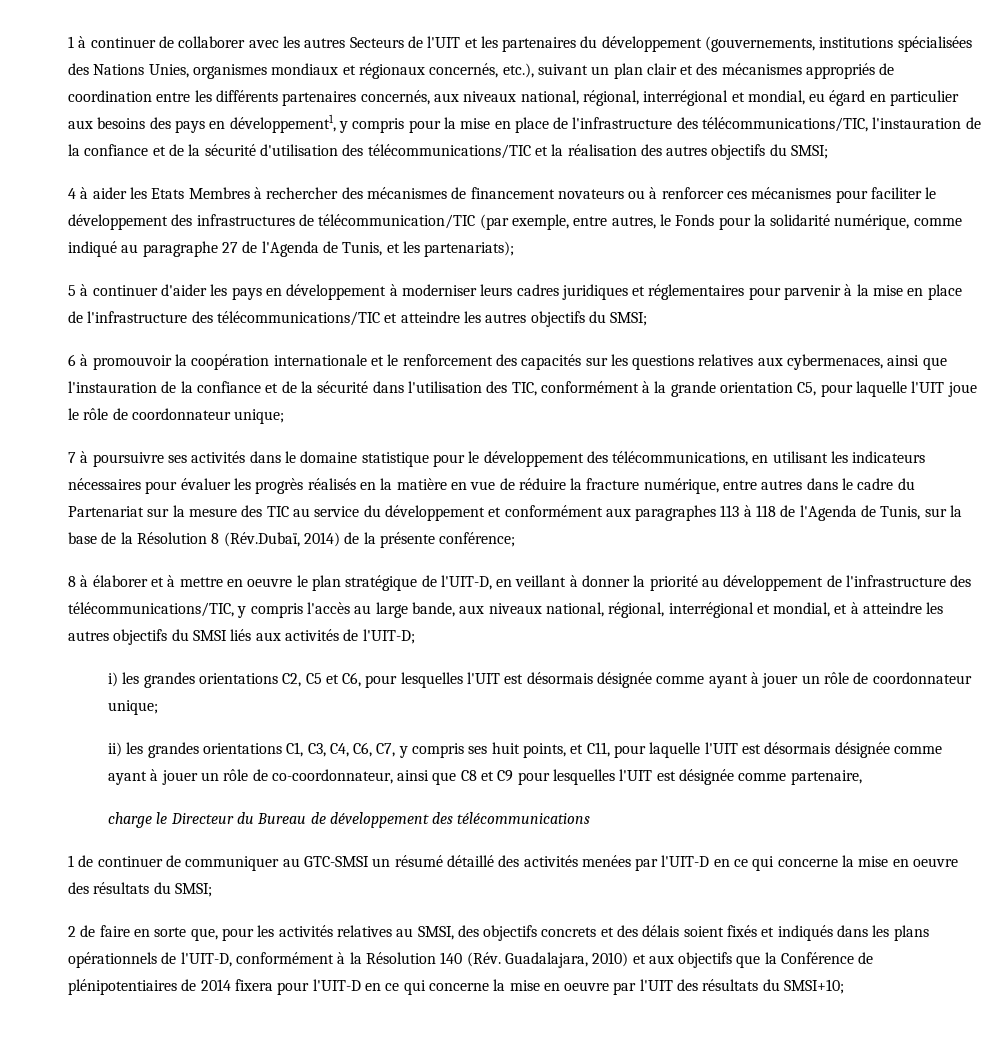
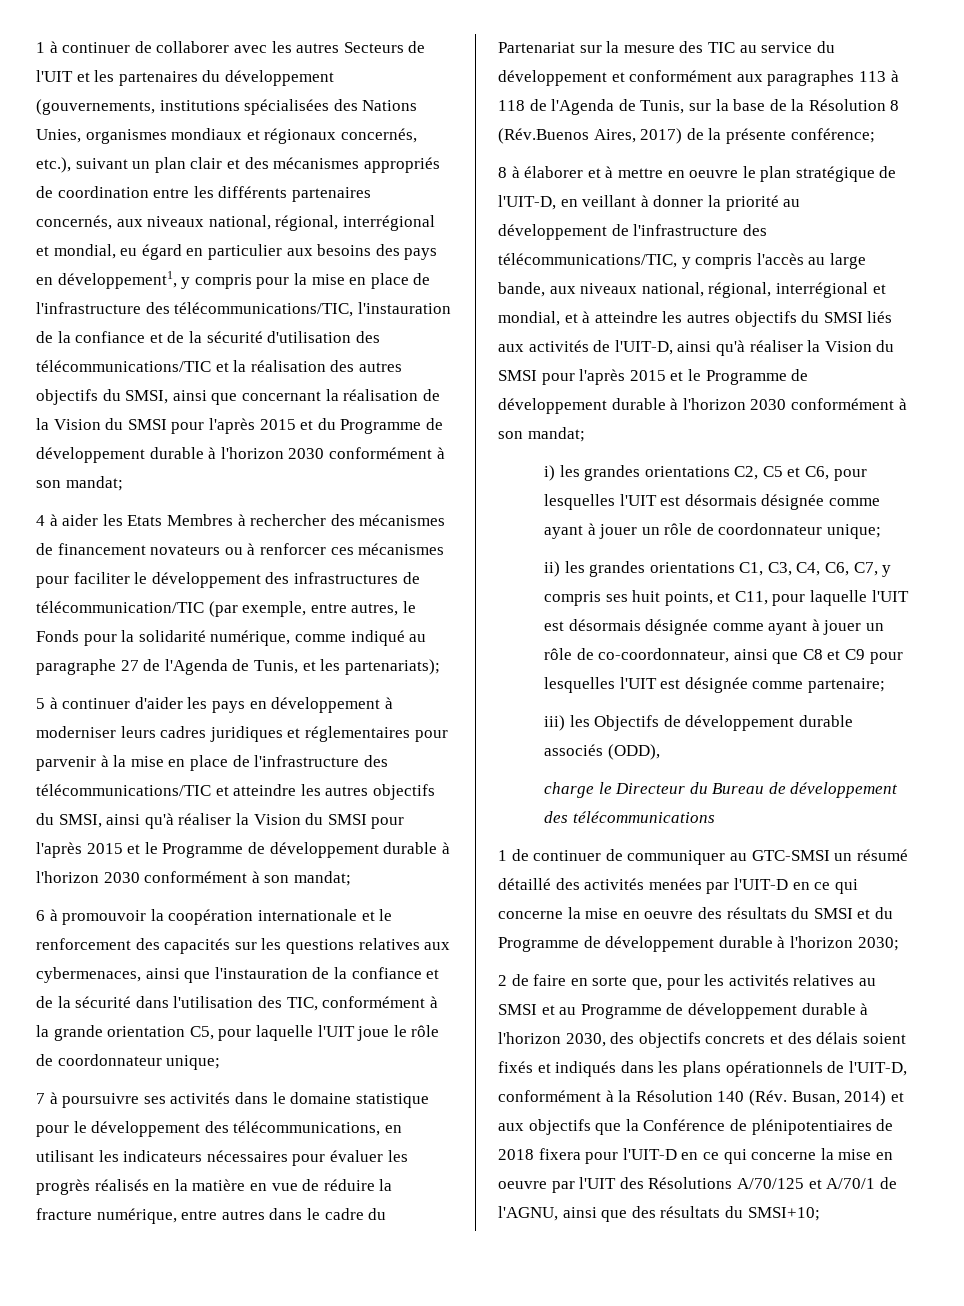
- 1 à continuer de collaborer avec les autres Secteurs de l'UIT et les partenaires du développement (gouvernements, institutions spécialisées des Nations Unies, organismes mondiaux et régionaux concernés, etc.), suivant un plan clair et des mécanismes appropriés de coordination entre les différents partenaires concernés, aux niveaux national, régional, interrégional et mondial, eu égard en particulier aux besoins des pays en développement1, y compris pour la mise en place de l'infrastructure des télécommunications/TIC, l'instauration de la confiance et de la sécurité d'utilisation des télécommunications/TIC et la réalisation des autres objectifs du SMSI;
+ 1 à continuer de collaborer avec les autres Secteurs de l'UIT et les partenaires du développement (gouvernements, institutions spécialisées des Nations Unies, organismes mondiaux et régionaux concernés, etc.), suivant un plan clair et des mécanismes appropriés de coordination entre les différents partenaires concernés, aux niveaux national, régional, interrégional et mondial, eu égard en particulier aux besoins des pays en développement1, y compris pour la mise en place de l'infrastructure des télécommunications/TIC, l'instauration de la confiance et de la sécurité d'utilisation des télécommunications/TIC et la réalisation des autres objectifs du SMSI, ainsi que concernant la réalisation de la Vision du SMSI pour l'après 2015 et du Programme de développement durable à l'horizon 2030 conformément à son mandat;
- 5 à continuer d'aider les pays en développement à moderniser leurs cadres juridiques et réglementaires pour parvenir à la mise en place de l'infrastructure des télécommunications/TIC et atteindre les autres objectifs du SMSI;
+ 5 à continuer d'aider les pays en développement à moderniser leurs cadres juridiques et réglementaires pour parvenir à la mise en place de l'infrastructure des télécommunications/TIC et atteindre les autres objectifs du SMSI, ainsi qu'à réaliser la Vision du SMSI pour l'après 2015 et le Programme de développement durable à l'horizon 2030 conformément à son mandat;
- 7 à poursuivre ses activités dans le domaine statistique pour le développement des télécommunications, en utilisant les indicateurs nécessaires pour évaluer les progrès réalisés en la matière en vue de réduire la fracture numérique, entre autres dans le cadre du Partenariat sur la mesure des TIC au service du développement et conformément aux paragraphes 113 à 118 de l'Agenda de Tunis, sur la base de la Résolution 8 (Rév.Dubaï, 2014) de la présente conférence;
+ 7 à poursuivre ses activités dans le domaine statistique pour le développement des télécommunications, en utilisant les indicateurs nécessaires pour évaluer les progrès réalisés en la matière en vue de réduire la fracture numérique, entre autres dans le cadre du Partenariat sur la mesure des TIC au service du développement et conformément aux paragraphes 113 à 118 de l'Agenda de Tunis, sur la base de la Résolution 8 (Rév.Buenos Aires, 2017) de la présente conférence;
- 8 à élaborer et à mettre en oeuvre le plan stratégique de l'UIT-D, en veillant à donner la priorité au développement de l'infrastructure des télécommunications/TIC, y compris l'accès au large bande, aux niveaux national, régional, interrégional et mondial, et à atteindre les autres objectifs du SMSI liés aux activités de l'UIT-D;
+ 8 à élaborer et à mettre en oeuvre le plan stratégique de l'UIT-D, en veillant à donner la priorité au développement de l'infrastructure des télécommunications/TIC, y compris l'accès au large bande, aux niveaux national, régional, interrégional et mondial, et à atteindre les autres objectifs du SMSI liés aux activités de l'UIT-D, ainsi qu'à réaliser la Vision du SMSI pour l'après 2015 et le Programme de développement durable à l'horizon 2030 conformément à son mandat;
- ii) les grandes orientations C1, C3, C4, C6, C7, y compris ses huit points, et C11, pour laquelle l'UIT est désormais désignée comme ayant à jouer un rôle de co-coordonnateur, ainsi que C8 et C9 pour lesquelles l'UIT est désignée comme partenaire,
+ ii) les grandes orientations C1, C3, C4, C6, C7, y compris ses huit points, et C11, pour laquelle l'UIT est désormais désignée comme ayant à jouer un rôle de co-coordonnateur, ainsi que C8 et C9 pour lesquelles l'UIT est désignée comme partenaire;
+ iii) les Objectifs de développement durable associés (ODD),
- 1 de continuer de communiquer au GTC-SMSI un résumé détaillé des activités menées par l'UIT-D en ce qui concerne la mise en oeuvre des résultats du SMSI;
+ 1 de continuer de communiquer au GTC-SMSI un résumé détaillé des activités menées par l'UIT-D en ce qui concerne la mise en oeuvre des résultats du SMSI et du Programme de développement durable à l'horizon 2030;
- 2 de faire en sorte que, pour les activités relatives au SMSI, des objectifs concrets et des délais soient fixés et indiqués dans les plans opérationnels de l'UIT-D, conformément à la Résolution 140 (Rév. Guadalajara, 2010) et aux objectifs que la Conférence de plénipotentiaires de 2014 fixera pour l'UIT-D en ce qui concerne la mise en oeuvre par l'UIT des résultats du SMSI+10;
+ 2 de faire en sorte que, pour les activités relatives au SMSI et au Programme de développement durable à l'horizon 2030, des objectifs concrets et des délais soient fixés et indiqués dans les plans opérationnels de l'UIT-D, conformément à la Résolution 140 (Rév. Busan, 2014) et aux objectifs que la Conférence de plénipotentiaires de 2018 fixera pour l'UIT-D en ce qui concerne la mise en oeuvre par l'UIT des Résolutions A/70/125 et A/70/1 de l'AGNU, ainsi que des résultats du SMSI+10;

